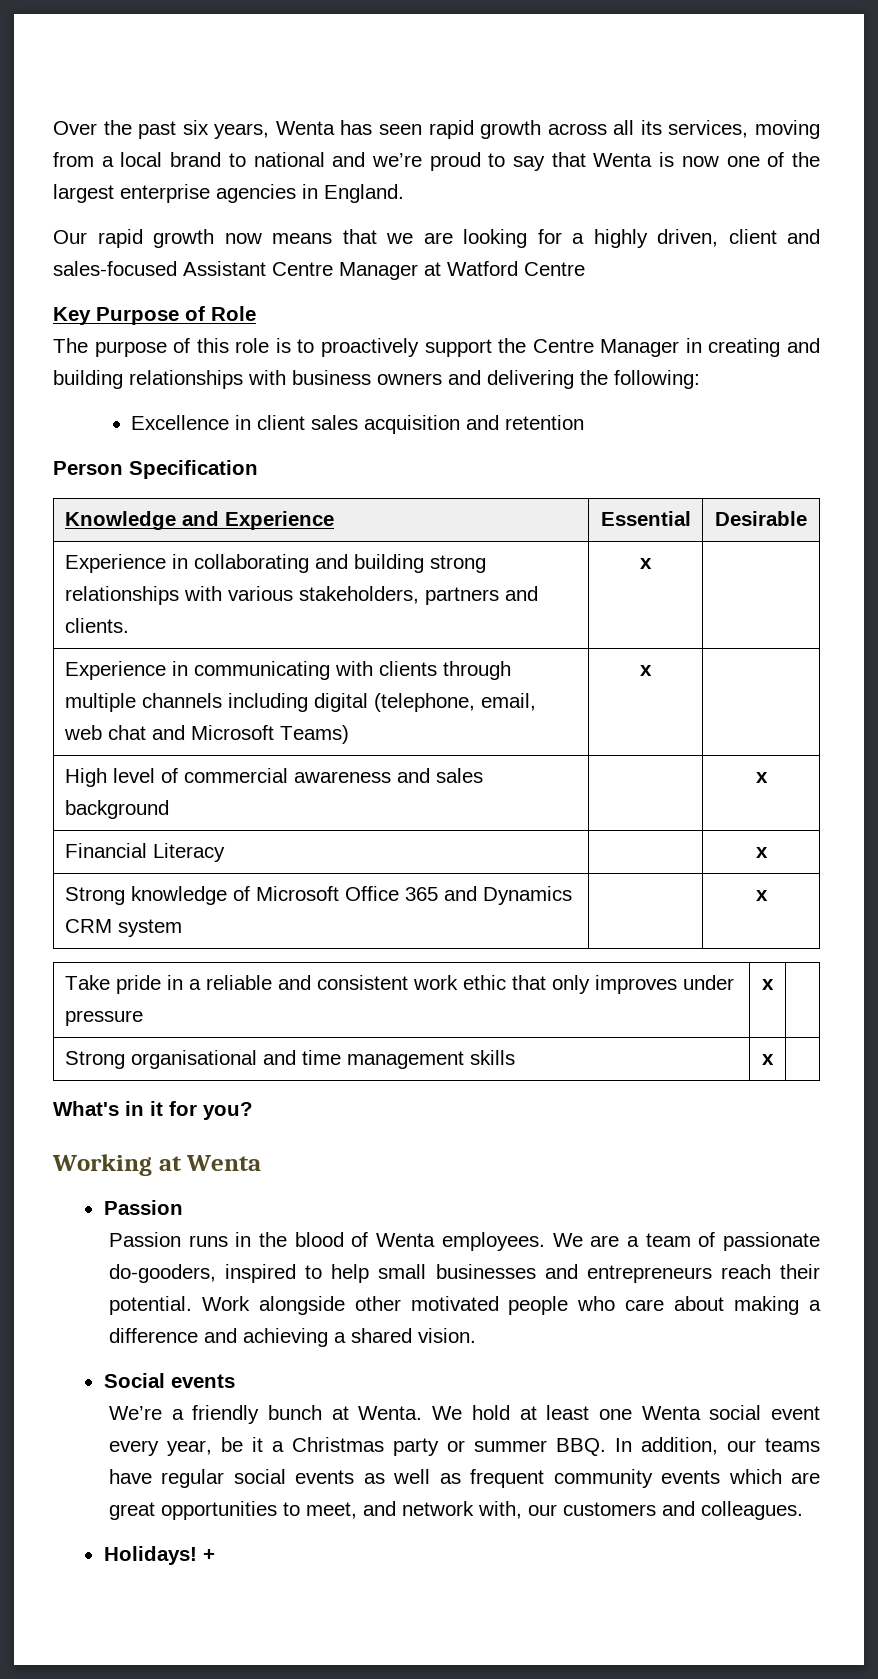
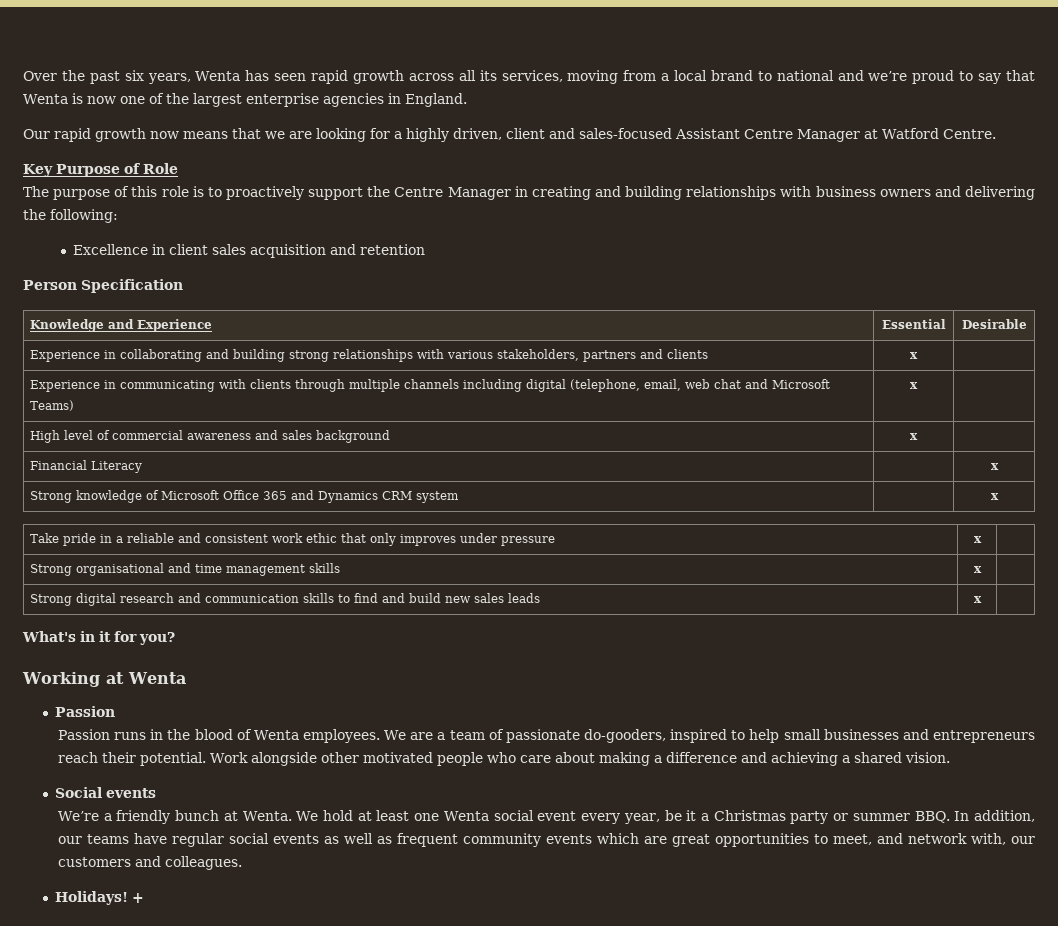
- Our rapid growth now means that we are looking for a highly driven, client and sales-focused Assistant Centre Manager at Watford Centre
+ Our rapid growth now means that we are looking for a highly driven, client and sales-focused Assistant Centre Manager at Watford Centre.
- Experience in collaborating and building strong relationships with various stakeholders, partners and clients. | x |
+ Experience in collaborating and building strong relationships with various stakeholders, partners and clients | x |
- High level of commercial awareness and sales background | | x
+ High level of commercial awareness and sales background | x |
+ Strong digital research and communication skills to find and build new sales leads | x |

